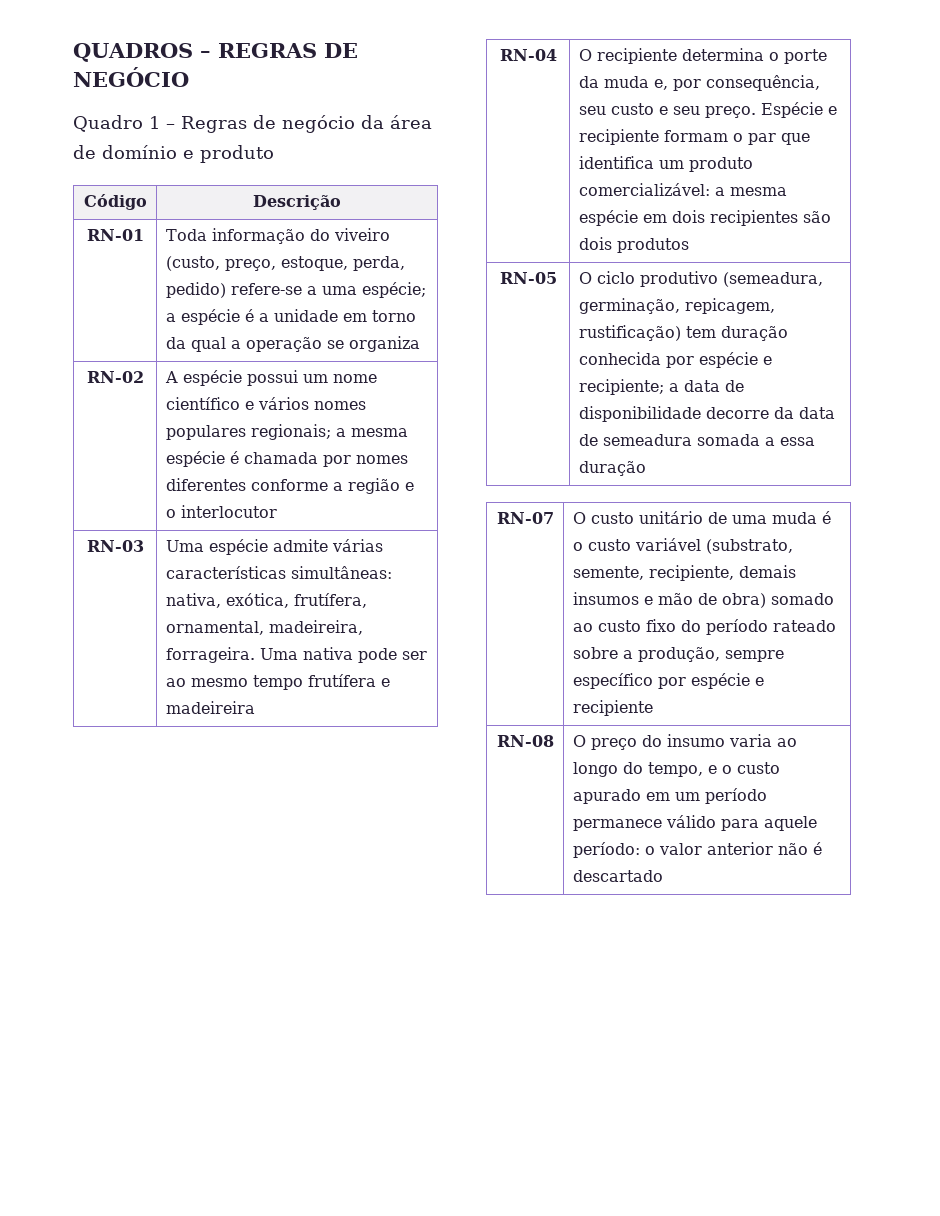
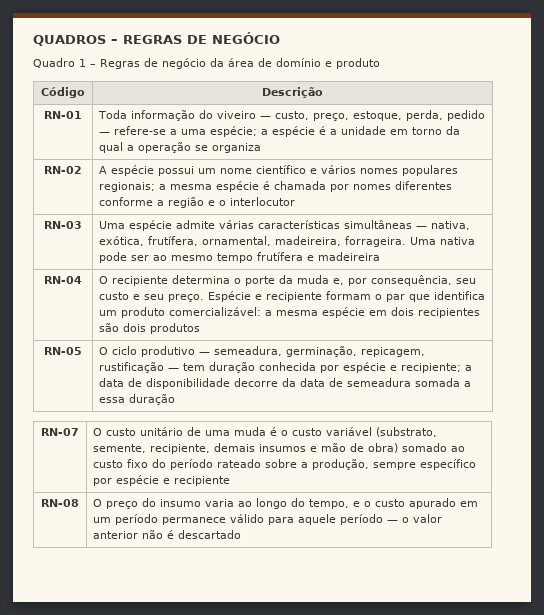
- RN-01 | Toda informação do viveiro (custo, preço, estoque, perda, pedido) refere-se a uma espécie; a espécie é a unidade em torno da qual a operação se organiza
+ RN-01 | Toda informação do viveiro — custo, preço, estoque, perda, pedido — refere-se a uma espécie; a espécie é a unidade em torno da qual a operação se organiza
- RN-03 | Uma espécie admite várias características simultâneas: nativa, exótica, frutífera, ornamental, madeireira, forrageira. Uma nativa pode ser ao mesmo tempo frutífera e madeireira
+ RN-03 | Uma espécie admite várias características simultâneas — nativa, exótica, frutífera, ornamental, madeireira, forrageira. Uma nativa pode ser ao mesmo tempo frutífera e madeireira
- RN-05 | O ciclo produtivo (semeadura, germinação, repicagem, rustificação) tem duração conhecida por espécie e recipiente; a data de disponibilidade decorre da data de semeadura somada a essa duração
+ RN-05 | O ciclo produtivo — semeadura, germinação, repicagem, rustificação — tem duração conhecida por espécie e recipiente; a data de disponibilidade decorre da data de semeadura somada a essa duração
- RN-08 | O preço do insumo varia ao longo do tempo, e o custo apurado em um período permanece válido para aquele período: o valor anterior não é descartado
+ RN-08 | O preço do insumo varia ao longo do tempo, e o custo apurado em um período permanece válido para aquele período — o valor anterior não é descartado

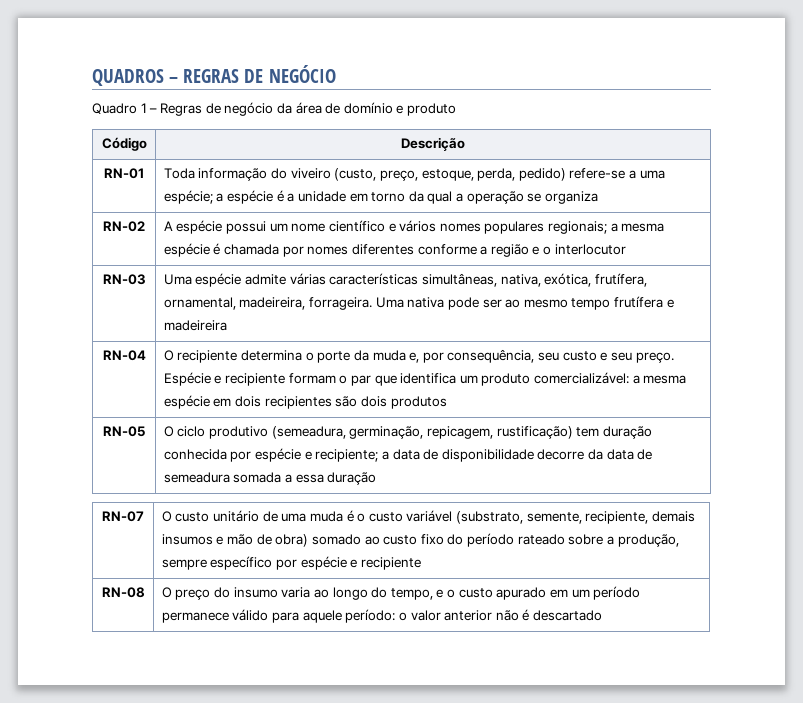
- RN-01 | Toda informação do viveiro — custo, preço, estoque, perda, pedido — refere-se a uma espécie; a espécie é a unidade em torno da qual a operação se organiza
+ RN-01 | Toda informação do viveiro (custo, preço, estoque, perda, pedido) refere-se a uma espécie; a espécie é a unidade em torno da qual a operação se organiza
- RN-03 | Uma espécie admite várias características simultâneas — nativa, exótica, frutífera, ornamental, madeireira, forrageira. Uma nativa pode ser ao mesmo tempo frutífera e madeireira
+ RN-03 | Uma espécie admite várias características simultâneas, nativa, exótica, frutífera, ornamental, madeireira, forrageira. Uma nativa pode ser ao mesmo tempo frutífera e madeireira
- RN-05 | O ciclo produtivo — semeadura, germinação, repicagem, rustificação — tem duração conhecida por espécie e recipiente; a data de disponibilidade decorre da data de semeadura somada a essa duração
+ RN-05 | O ciclo produtivo (semeadura, germinação, repicagem, rustificação) tem duração conhecida por espécie e recipiente; a data de disponibilidade decorre da data de semeadura somada a essa duração
- RN-08 | O preço do insumo varia ao longo do tempo, e o custo apurado em um período permanece válido para aquele período — o valor anterior não é descartado
+ RN-08 | O preço do insumo varia ao longo do tempo, e o custo apurado em um período permanece válido para aquele período: o valor anterior não é descartado

